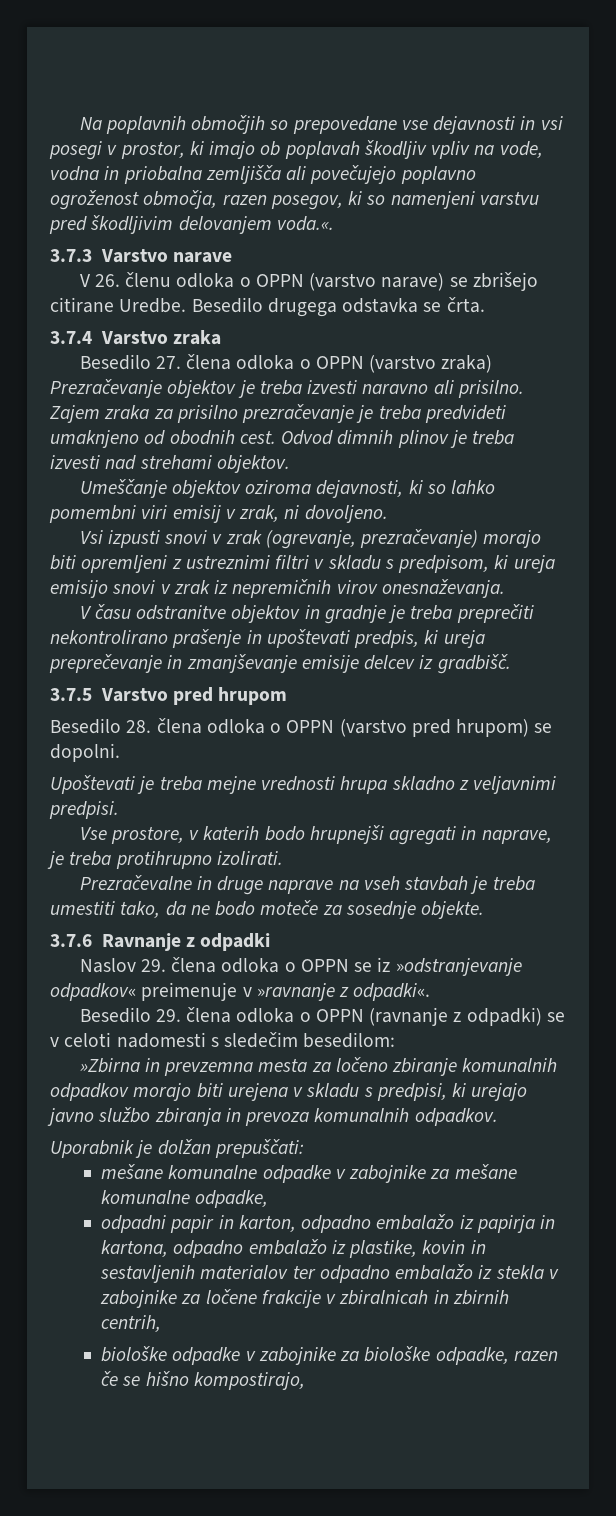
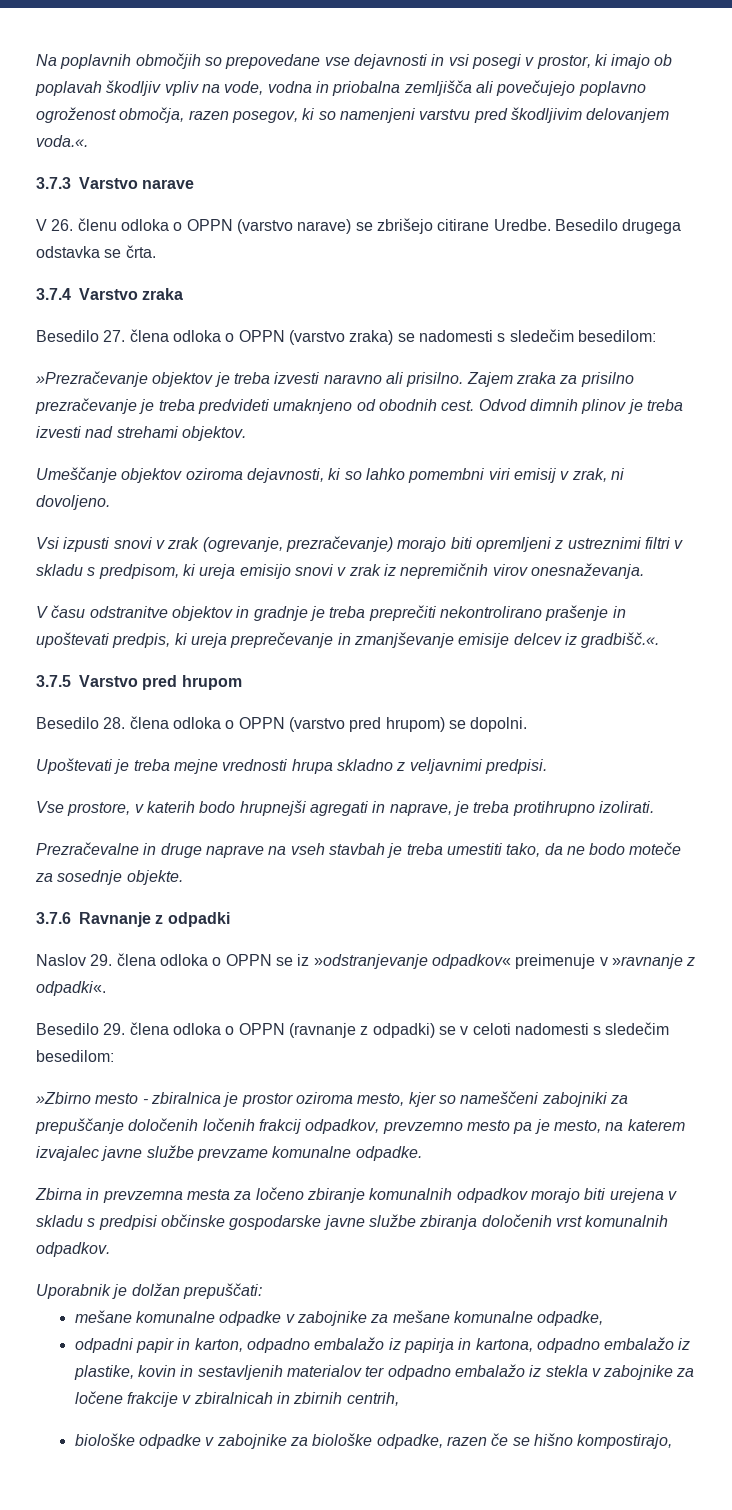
- Besedilo 27. člena odloka o OPPN (varstvo zraka) Prezračevanje objektov je treba izvesti naravno ali prisilno.
+ Besedilo 27. člena odloka o OPPN (varstvo zraka) se nadomesti s sledečim besedilom:
+ »Prezračevanje objektov je treba izvesti naravno ali prisilno.
- V času odstranitve objektov in gradnje je treba preprečiti nekontrolirano prašenje in upoštevati predpis, ki ureja preprečevanje in zmanjševanje emisije delcev iz gradbišč.
+ V času odstranitve objektov in gradnje je treba preprečiti nekontrolirano prašenje in upoštevati predpis, ki ureja preprečevanje in zmanjševanje emisije delcev iz gradbišč.«.
- »Zbirna in prevzemna mesta za ločeno zbiranje komunalnih odpadkov morajo biti urejena v skladu s predpisi, ki urejajo javno službo zbiranja in prevoza komunalnih odpadkov.
+ »Zbirno mesto - zbiralnica je prostor oziroma mesto, kjer so nameščeni zabojniki za prepuščanje določenih ločenih frakcij odpadkov, prevzemno mesto pa je mesto, na katerem izvajalec javne službe prevzame komunalne odpadke.
+ Zbirna in prevzemna mesta za ločeno zbiranje komunalnih odpadkov morajo biti urejena v skladu s predpisi občinske gospodarske javne službe zbiranja določenih vrst komunalnih odpadkov.

